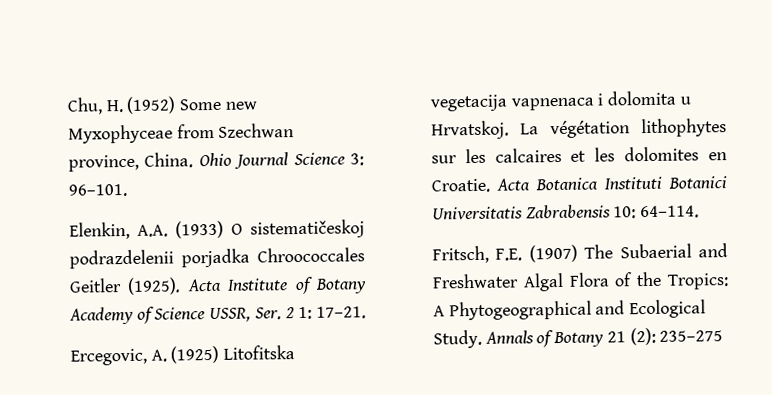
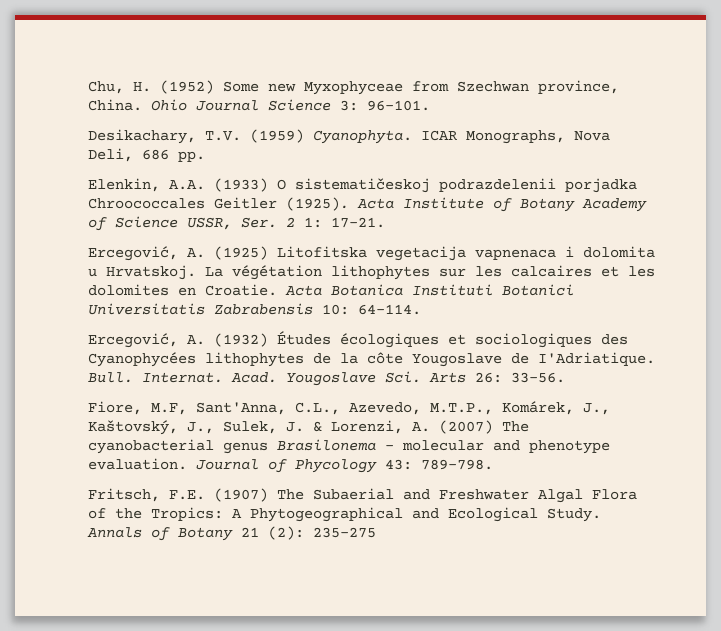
+ Desikachary, T.V. (1959) Cyanophyta. ICAR Monographs, Nova Deli, 686 pp.
- Ercegovic, A. (1925) Litofitska vegetacija vapnenaca i dolomita u Hrvatskoj.
+ Ercegović, A. (1925) Litofitska vegetacija vapnenaca i dolomita u Hrvatskoj.
+ Ercegović, A. (1932) Études écologiques et sociologiques des Cyanophycées lithophytes de la côte Yougoslave de I'Adriatique. Bull. Internat. Acad. Yougoslave Sci. Arts 26: 33–56.
+ Fiore, M.F, Sant'Anna, C.L., Azevedo, M.T.P., Komárek, J., Kaštovský, J., Sulek, J. & Lorenzi, A. (2007) The cyanobacterial genus Brasilonema – molecular and phenotype evaluation. Journal of Phycology 43: 789–798.

